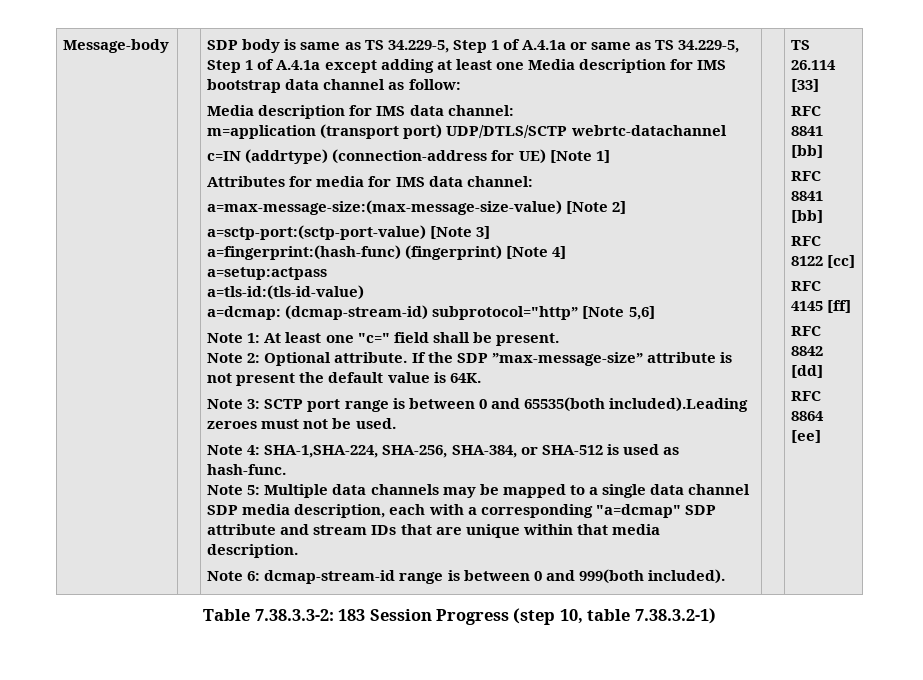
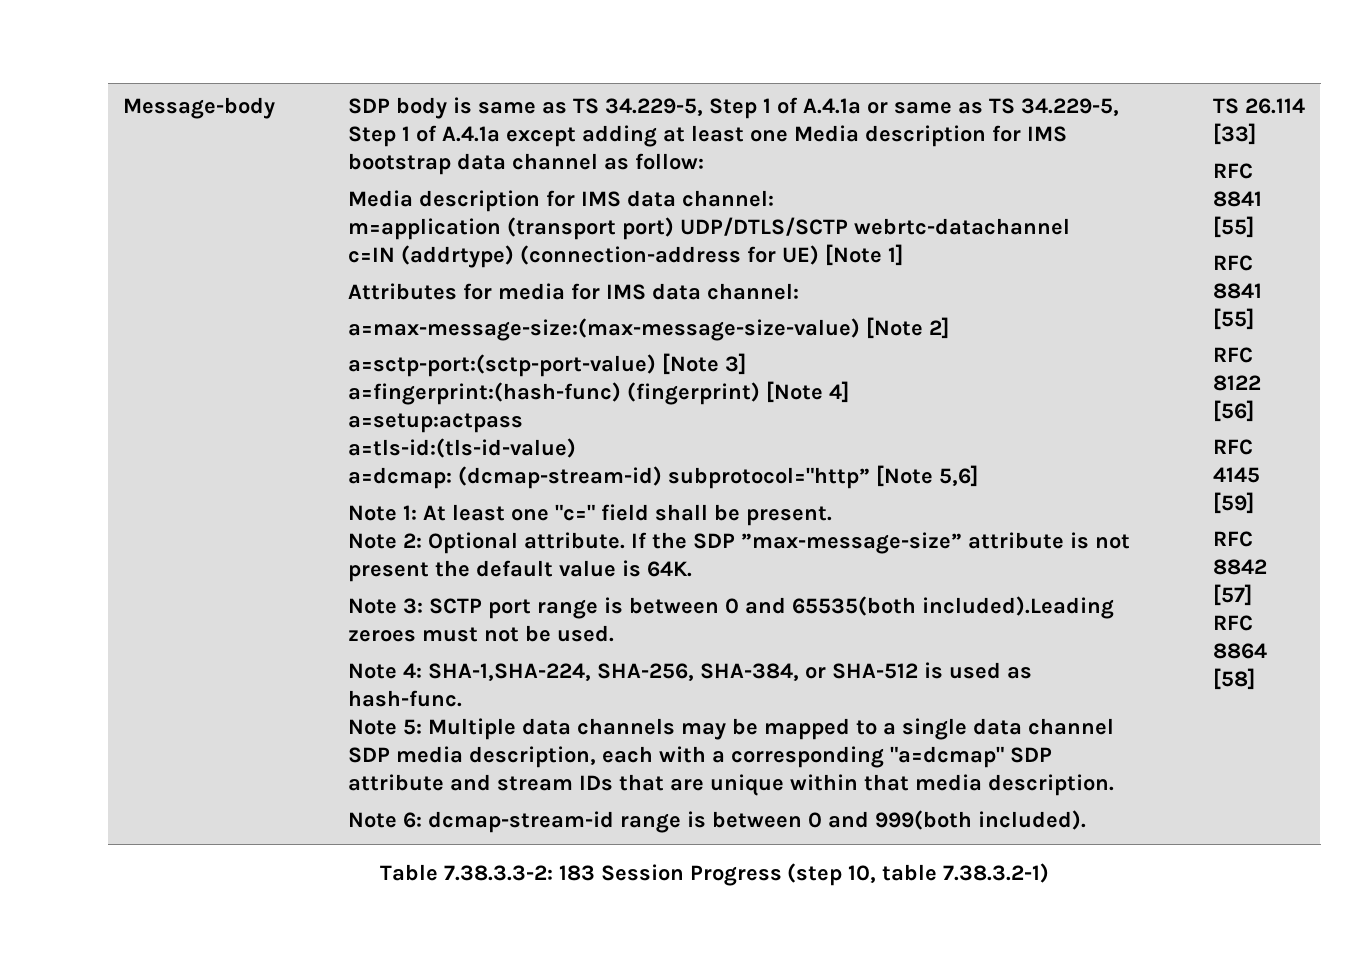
  TS 26.114 [33]
- RFC 8841 [bb]
- RFC 8841 [bb]
+ RFC 8841 [55]
+ RFC 8841 [55]
- RFC 8122 [cc]
+ RFC 8122 [56]
- RFC 4145 [ff]
+ RFC 4145 [59]
- RFC 8842 [dd]
+ RFC 8842 [57]
- RFC 8864 [ee]
+ RFC 8864 [58]

